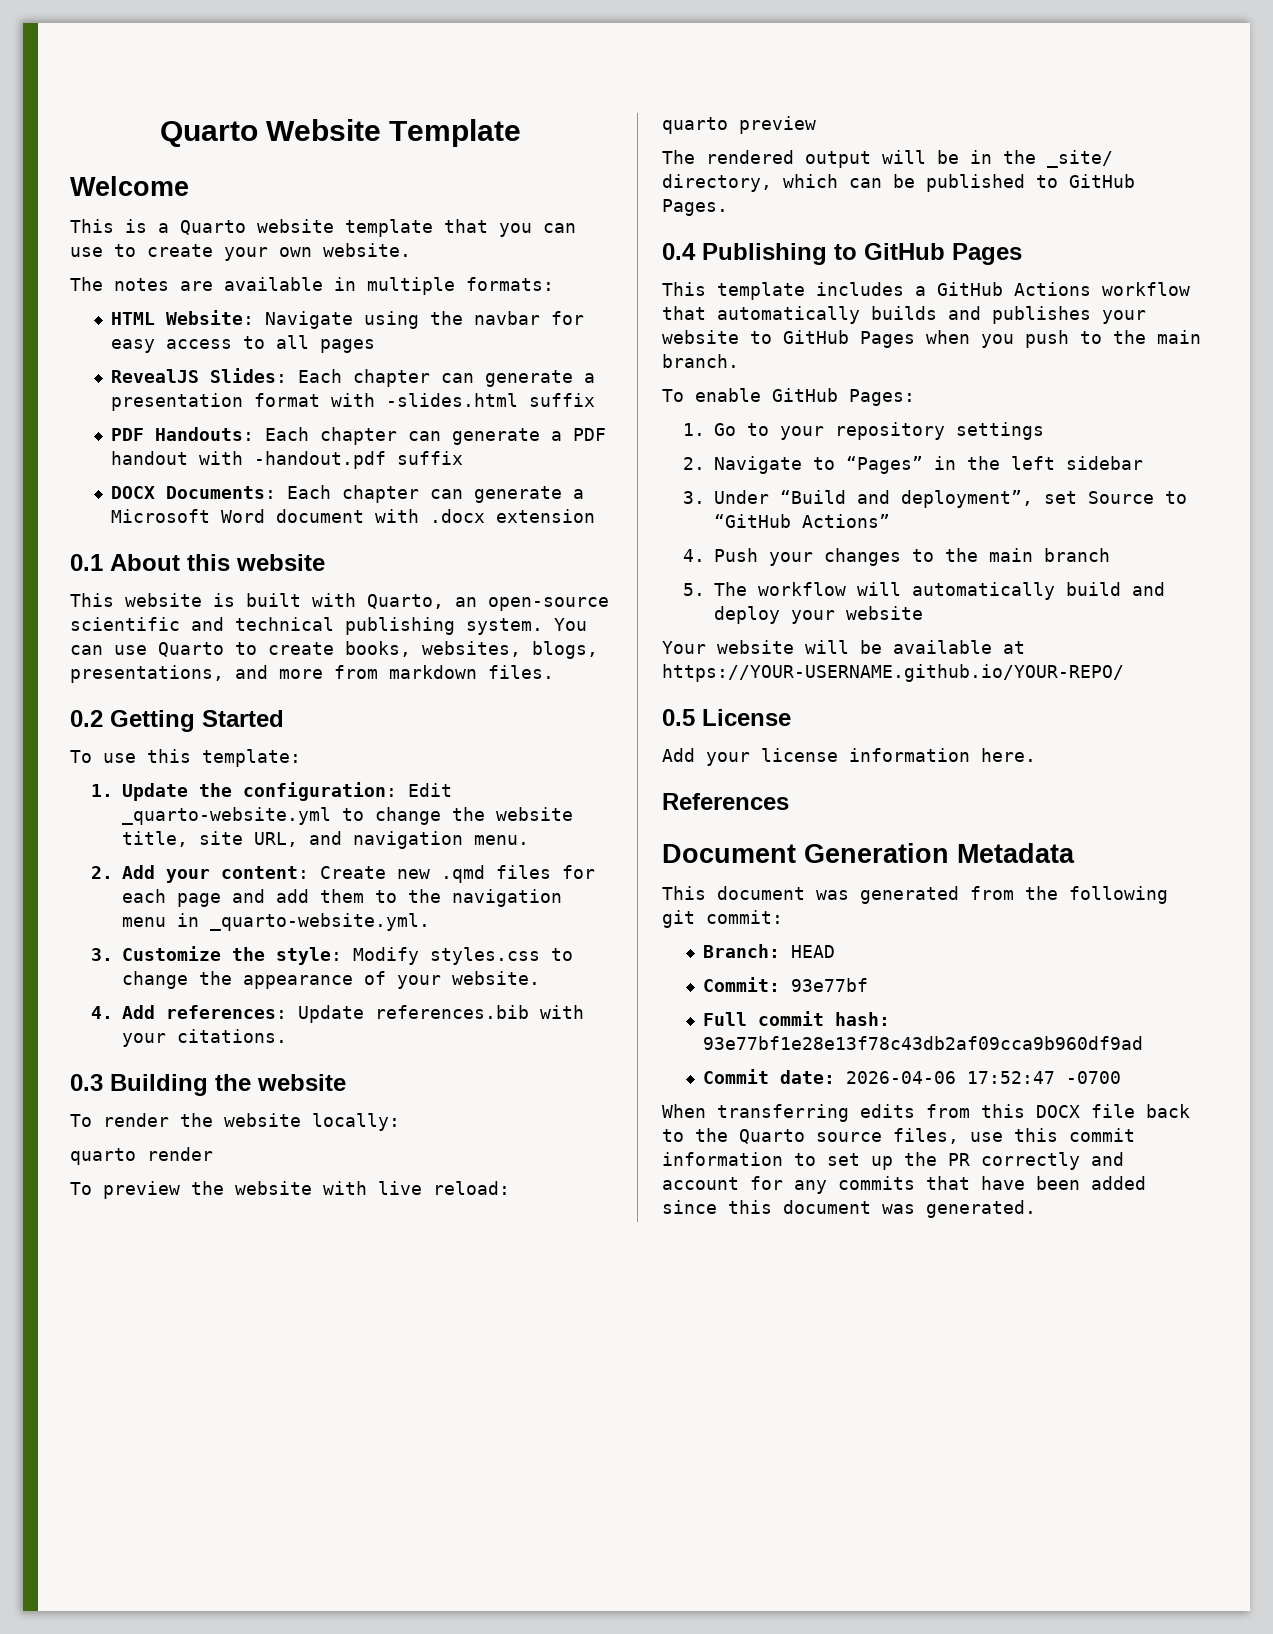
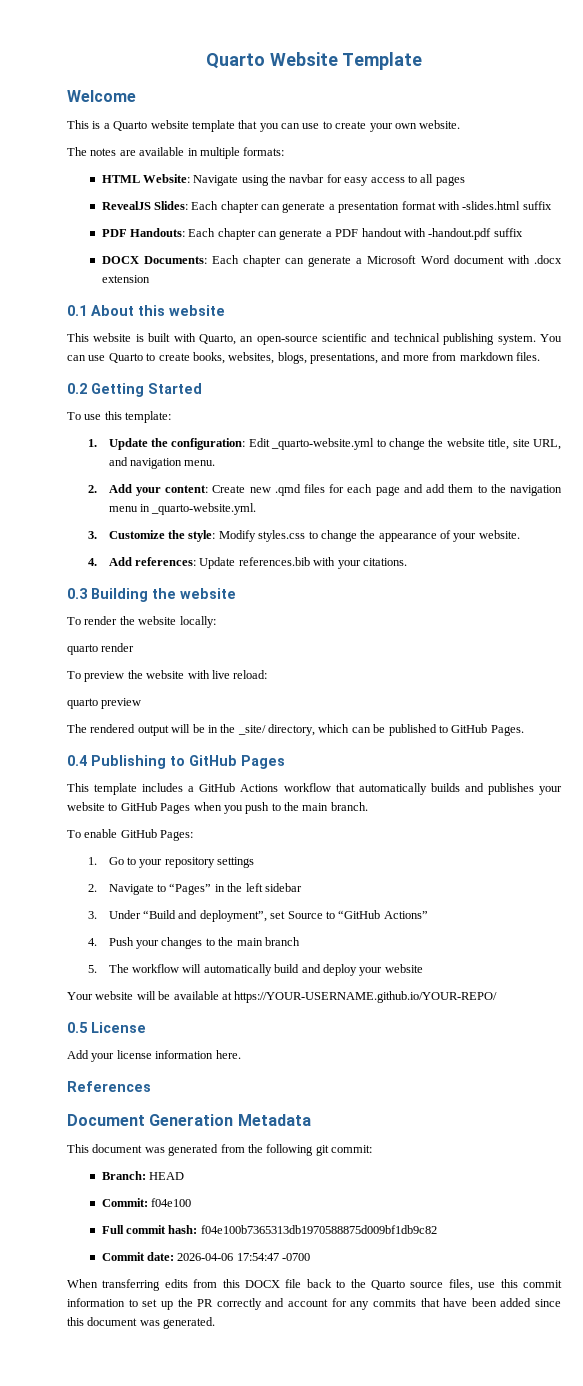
- Commit: 93e77bf
+ Commit: f04e100
- Full commit hash: 93e77bf1e28e13f78c43db2af09cca9b960df9ad
+ Full commit hash: f04e100b7365313db1970588875d009bf1db9c82
- Commit date: 2026-04-06 17:52:47 -0700
+ Commit date: 2026-04-06 17:54:47 -0700

